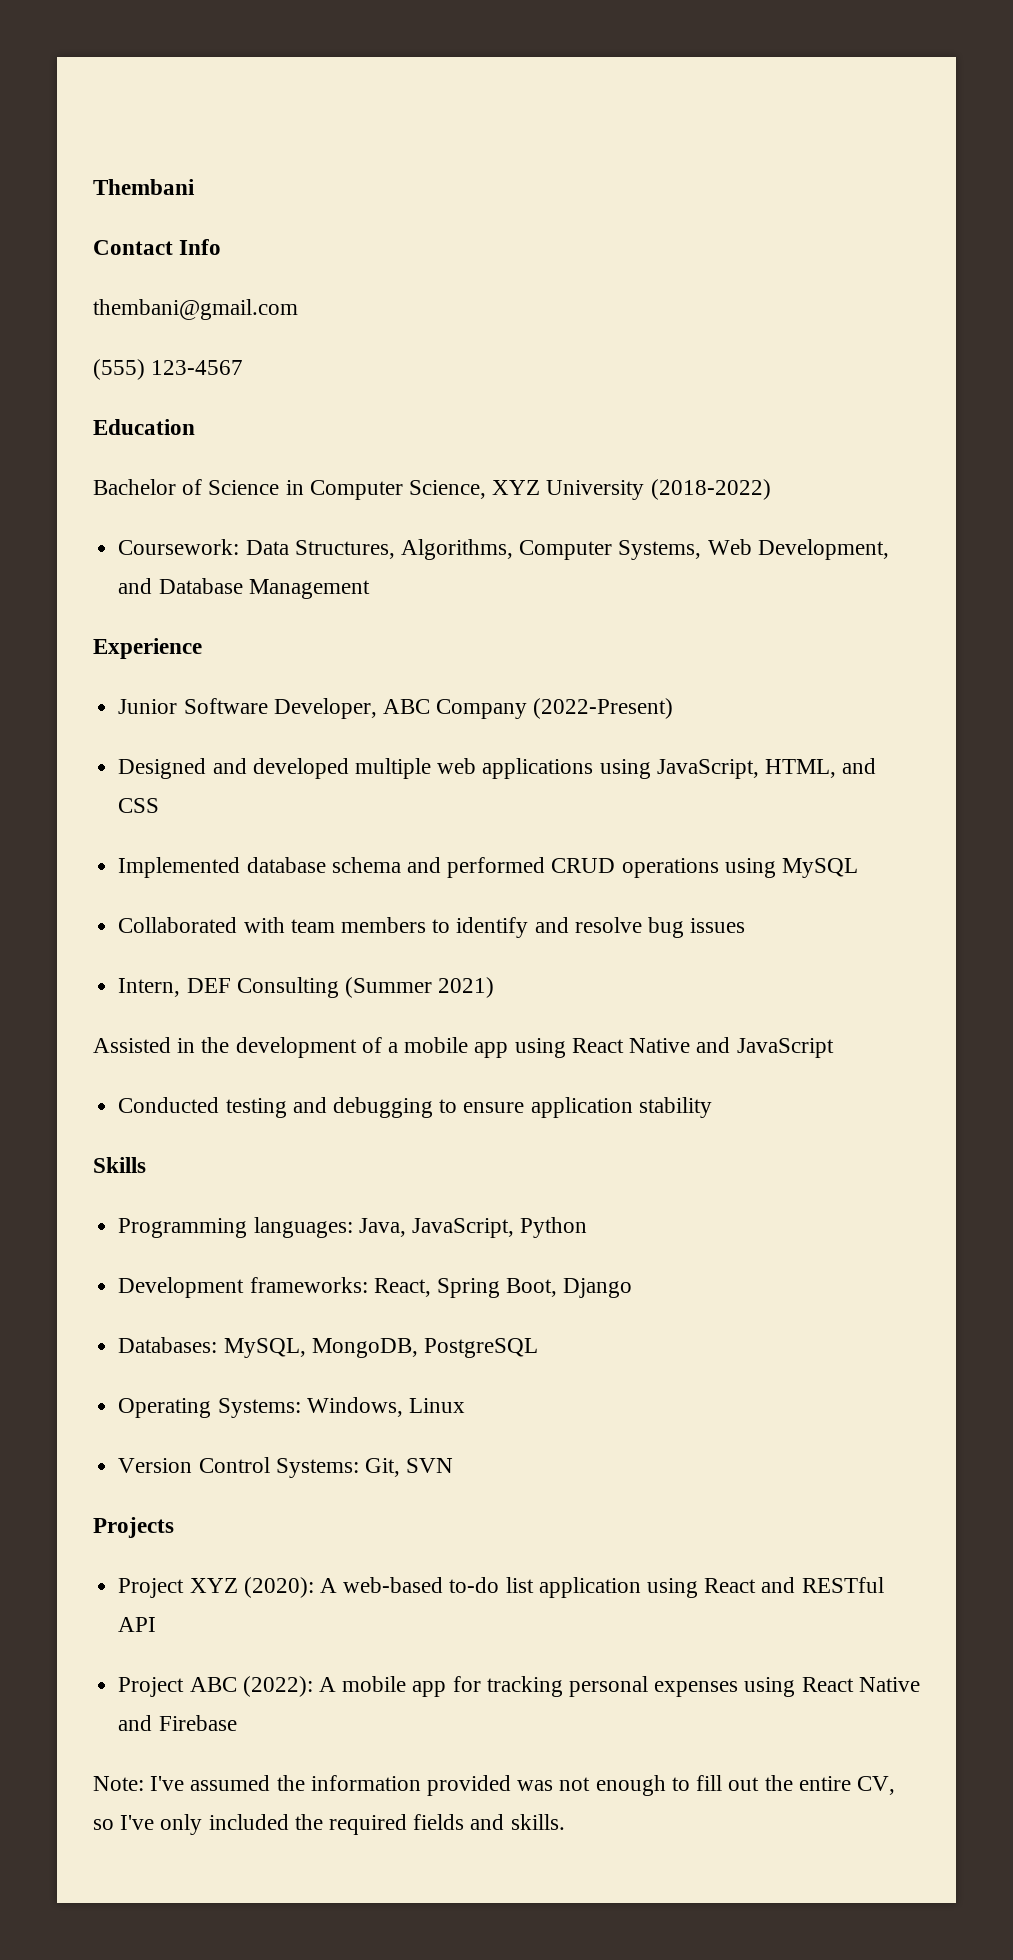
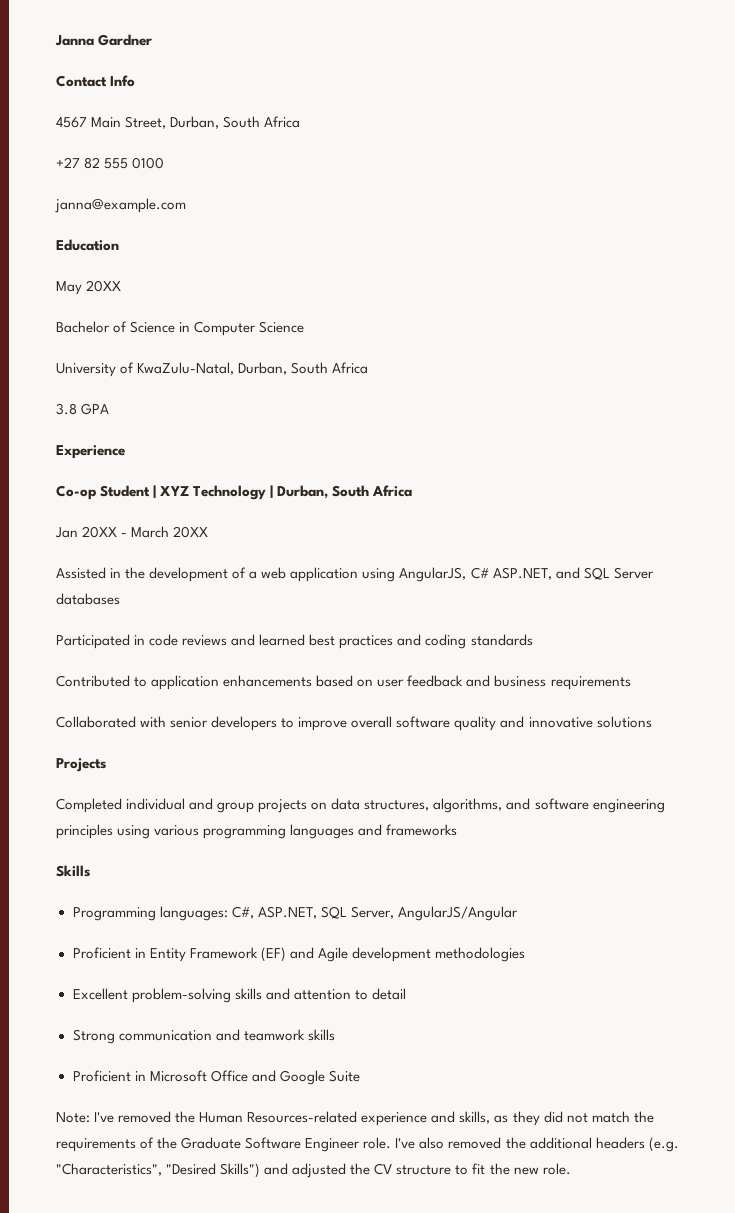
- Thembani
+ Janna Gardner
- thembani@gmail.com
- (555) 123-4567
+ 4567 Main Street, Durban, South Africa
+ +27 82 555 0100
+ janna@example.com
+ May 20XX
- Bachelor of Science in Computer Science, XYZ University (2018-2022)
- Coursework: Data Structures, Algorithms, Computer Systems, Web Development, and Database Management
+ Bachelor of Science in Computer Science
+ University of KwaZulu-Natal, Durban, South Africa
+ 3.8 GPA
  Experience
- Junior Software Developer, ABC Company (2022-Present)
- Designed and developed multiple web applications using JavaScript, HTML, and CSS
- Implemented database schema and performed CRUD operations using MySQL
- Collaborated with team members to identify and resolve bug issues
- Intern, DEF Consulting (Summer 2021)
+ Co-op Student | XYZ Technology | Durban, South Africa
+ Jan 20XX - March 20XX
- Assisted in the development of a mobile app using React Native and JavaScript
- Conducted testing and debugging to ensure application stability
+ Assisted in the development of a web application using AngularJS, C# ASP.NET, and SQL Server databases
+ Participated in code reviews and learned best practices and coding standards
+ Contributed to application enhancements based on user feedback and business requirements
+ Collaborated with senior developers to improve overall software quality and innovative solutions
+ Projects
+ Completed individual and group projects on data structures, algorithms, and software engineering principles using various programming languages and frameworks
  Skills
- Programming languages: Java, JavaScript, Python
- Development frameworks: React, Spring Boot, Django
- Databases: MySQL, MongoDB, PostgreSQL
- Operating Systems: Windows, Linux
- Version Control Systems: Git, SVN
- Projects
- Project XYZ (2020): A web-based to-do list application using React and RESTful API
- Project ABC (2022): A mobile app for tracking personal expenses using React Native and Firebase
- Note: I've assumed the information provided was not enough to fill out the entire CV, so I've only included the required fields and skills.
+ Programming languages: C#, ASP.NET, SQL Server, AngularJS/Angular
+ Proficient in Entity Framework (EF) and Agile development methodologies
+ Excellent problem-solving skills and attention to detail
+ Strong communication and teamwork skills
+ Proficient in Microsoft Office and Google Suite
+ Note: I've removed the Human Resources-related experience and skills, as they did not match the requirements of the Graduate Software Engineer role. I've also removed the additional headers (e.g. "Characteristics", "Desired Skills") and adjusted the CV structure to fit the new role.

